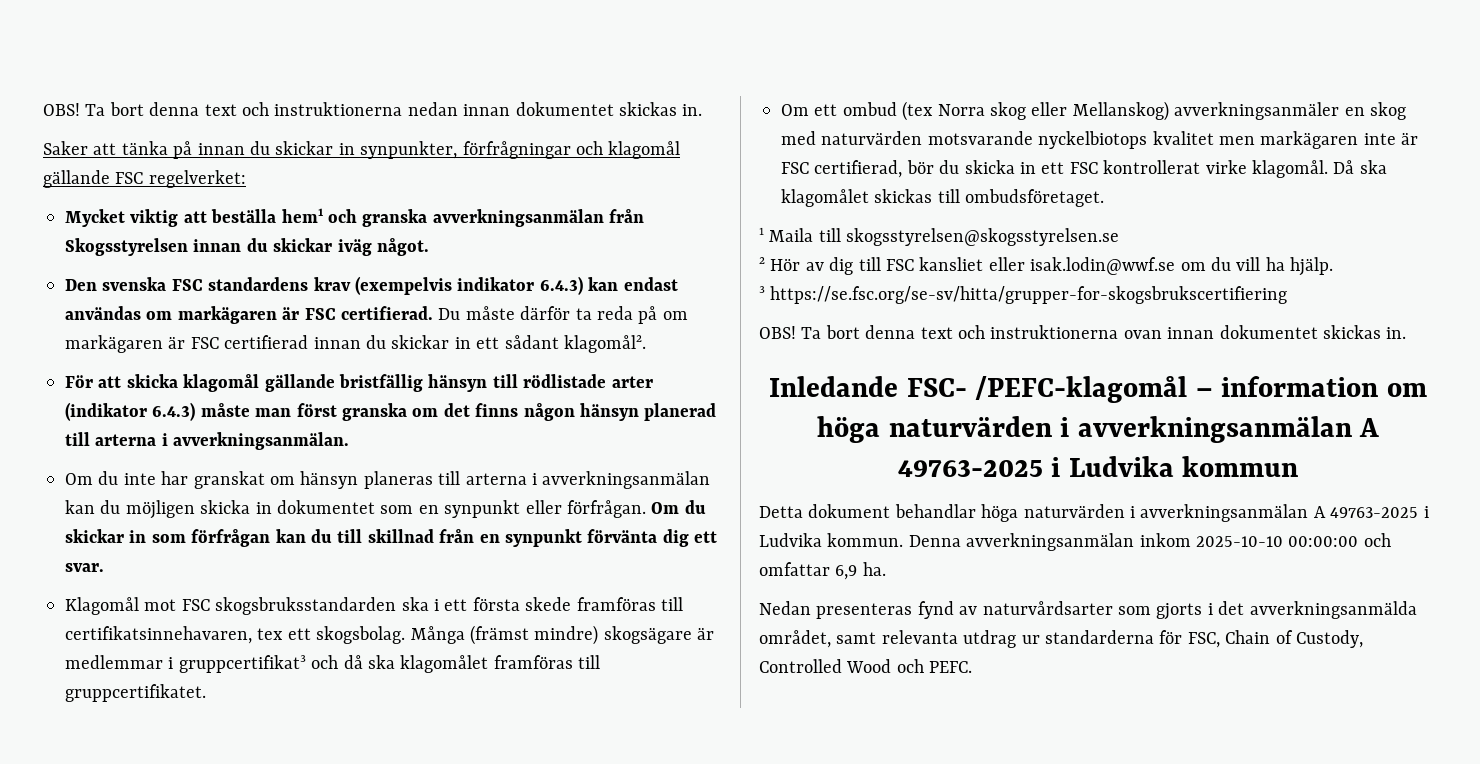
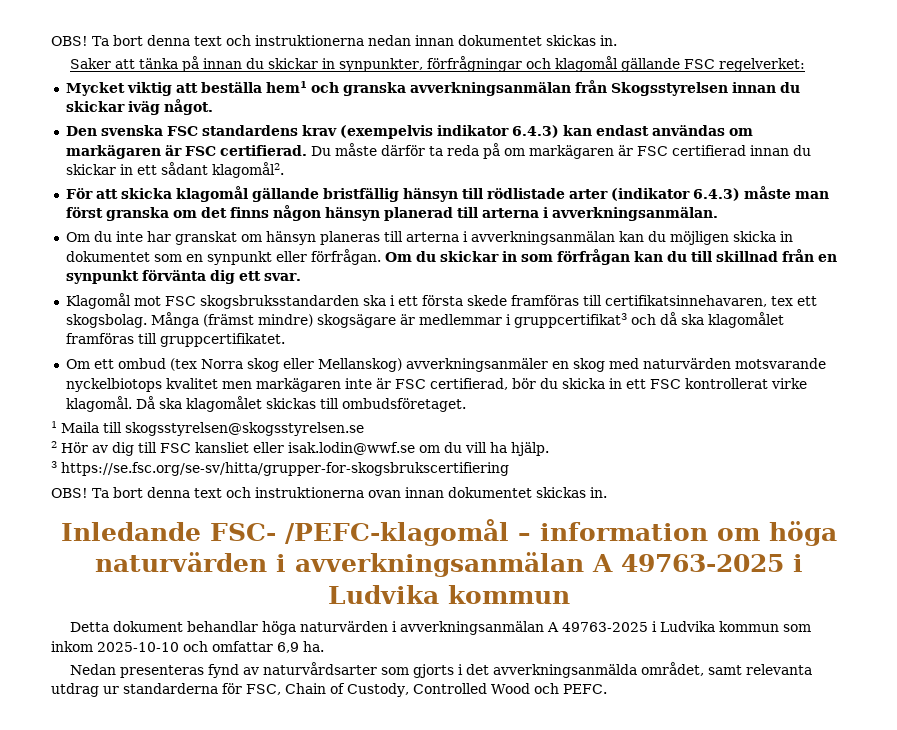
- Detta dokument behandlar höga naturvärden i avverkningsanmälan A 49763-2025 i Ludvika kommun. Denna avverkningsanmälan inkom 2025-10-10 00:00:00 och omfattar 6,9 ha.
+ Detta dokument behandlar höga naturvärden i avverkningsanmälan A 49763-2025 i Ludvika kommun som inkom 2025-10-10 och omfattar 6,9 ha.

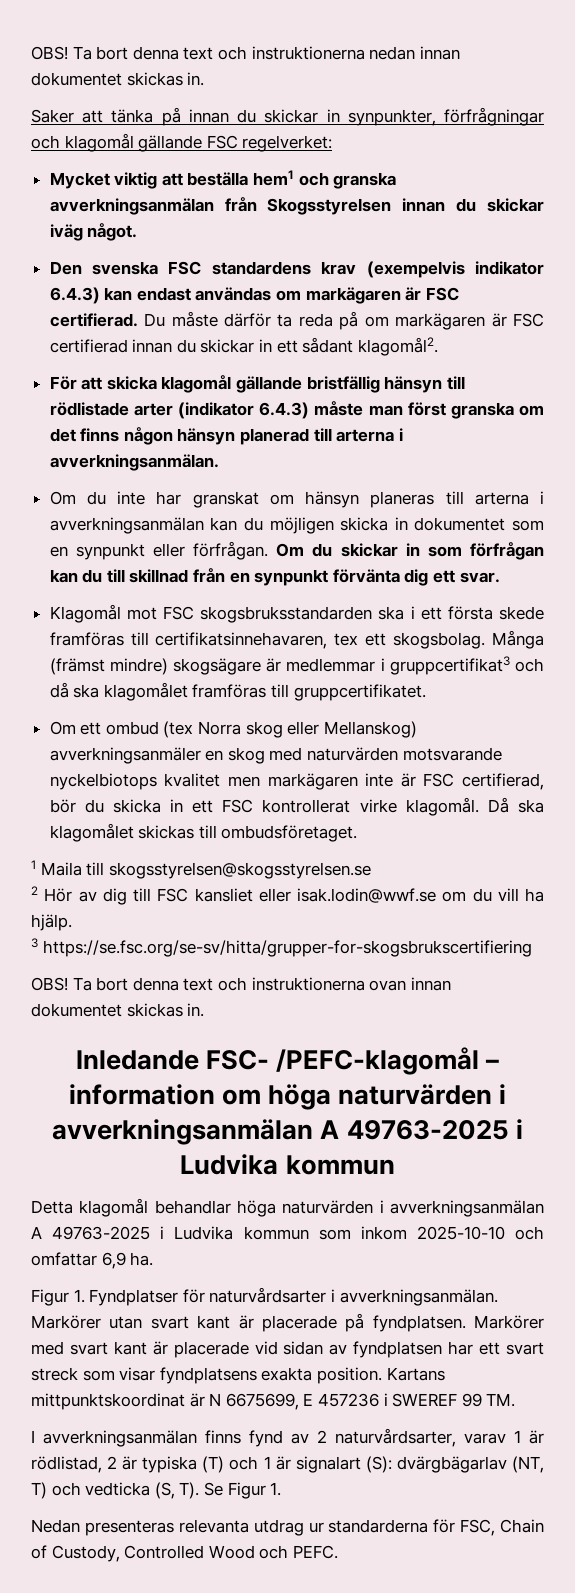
- Detta dokument behandlar höga naturvärden i avverkningsanmälan A 49763-2025 i Ludvika kommun som inkom 2025-10-10 och omfattar 6,9 ha.
+ Detta klagomål behandlar höga naturvärden i avverkningsanmälan A 49763-2025 i Ludvika kommun som inkom 2025-10-10 och omfattar 6,9 ha.
- Nedan presenteras fynd av naturvårdsarter som gjorts i det avverkningsanmälda området, samt relevanta utdrag ur standarderna för FSC, Chain of Custody, Controlled Wood och PEFC.
+ Figur 1. Fyndplatser för naturvårdsarter i avverkningsanmälan. Markörer utan svart kant är placerade på fyndplatsen. Markörer med svart kant är placerade vid sidan av fyndplatsen har ett svart streck som visar fyndplatsens exakta position. Kartans mittpunktskoordinat är N 6675699, E 457236 i SWEREF 99 TM.
+ I avverkningsanmälan finns fynd av 2 naturvårdsarter, varav 1 är rödlistad, 2 är typiska (T) och 1 är signalart (S): dvärgbägarlav (NT, T) och vedticka (S, T). Se Figur 1.
+ Nedan presenteras relevanta utdrag ur standarderna för FSC, Chain of Custody, Controlled Wood och PEFC.

